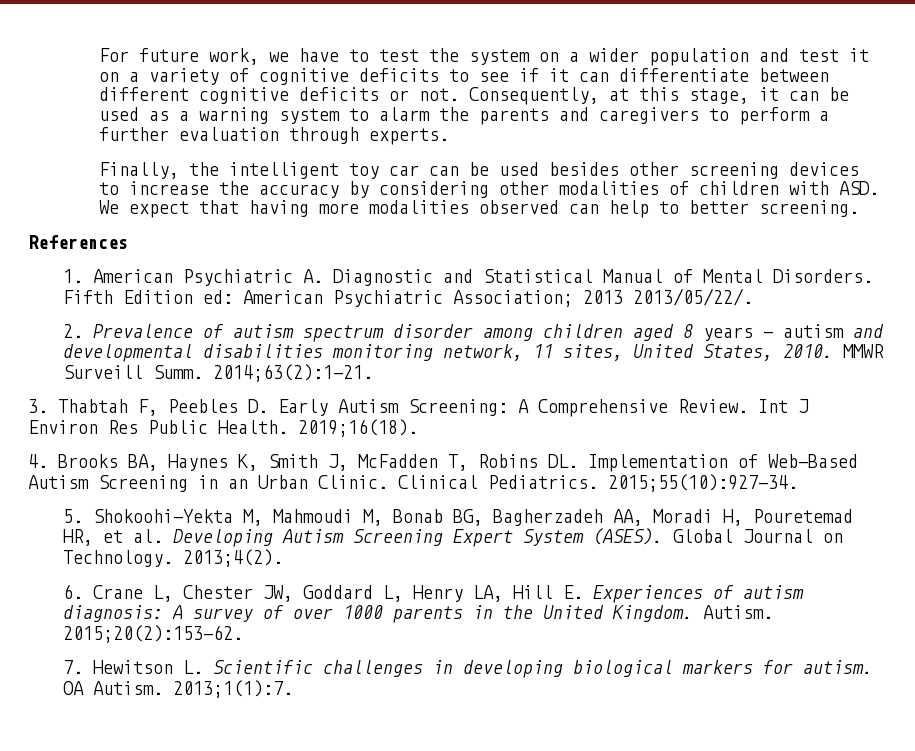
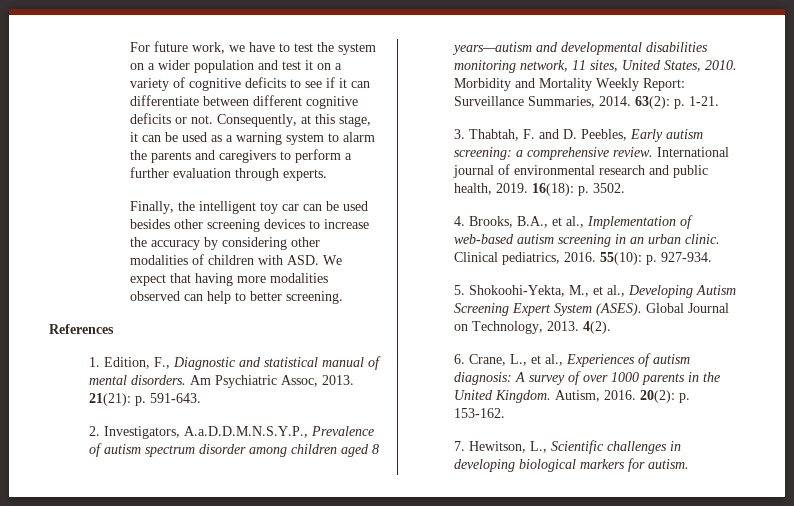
- 1. American Psychiatric A. Diagnostic and Statistical Manual of Mental Disorders. Fifth Edition ed: American Psychiatric Association; 2013 2013/05/22/.
+ 1. Edition, F., Diagnostic and statistical manual of mental disorders. Am Psychiatric Assoc, 2013. 21(21): p. 591-643.
- 2. Prevalence of autism spectrum disorder among children aged 8 years - autism and developmental disabilities monitoring network, 11 sites, United States, 2010.
+ 2. Investigators, A.a.D.D.M.N.S.Y.P., Prevalence of autism spectrum disorder among children aged 8 years—autism and developmental disabilities monitoring network, 11 sites, United States, 2010.
- MMWR Surveill Summ. 2014;63(2):1-21.
- 3. Thabtah F, Peebles D. Early Autism Screening: A Comprehensive Review. Int J Environ Res Public Health. 2019;16(18).
- 4. Brooks BA, Haynes K, Smith J, McFadden T, Robins DL. Implementation of Web-Based Autism Screening in an Urban Clinic. Clinical Pediatrics. 2015;55(10):927-34.
- 5. Shokoohi-Yekta M, Mahmoudi M, Bonab BG, Bagherzadeh AA, Moradi H, Pouretemad HR, et al. Developing Autism Screening Expert System (ASES).
+ Morbidity and Mortality Weekly Report: Surveillance Summaries, 2014. 63(2): p. 1-21.
+ 3. Thabtah, F. and D. Peebles, Early autism screening: a comprehensive review. International journal of environmental research and public health, 2019. 16(18): p. 3502.
+ 4. Brooks, B.A., et al., Implementation of web-based autism screening in an urban clinic. Clinical pediatrics, 2016. 55(10): p. 927-934.
+ 5. Shokoohi-Yekta, M., et al., Developing Autism Screening Expert System (ASES).
- Global Journal on Technology. 2013;4(2).
- 6. Crane L, Chester JW, Goddard L, Henry LA, Hill E. Experiences of autism diagnosis: A survey of over 1000 parents in the United Kingdom.
+ Global Journal on Technology, 2013. 4(2).
+ 6. Crane, L., et al., Experiences of autism diagnosis: A survey of over 1000 parents in the United Kingdom.
- Autism. 2015;20(2):153-62.
+ Autism, 2016. 20(2): p. 153-162.
- 7. Hewitson L. Scientific challenges in developing biological markers for autism. OA Autism. 2013;1(1):7.
+ 7. Hewitson, L., Scientific challenges in developing biological markers for autism.

